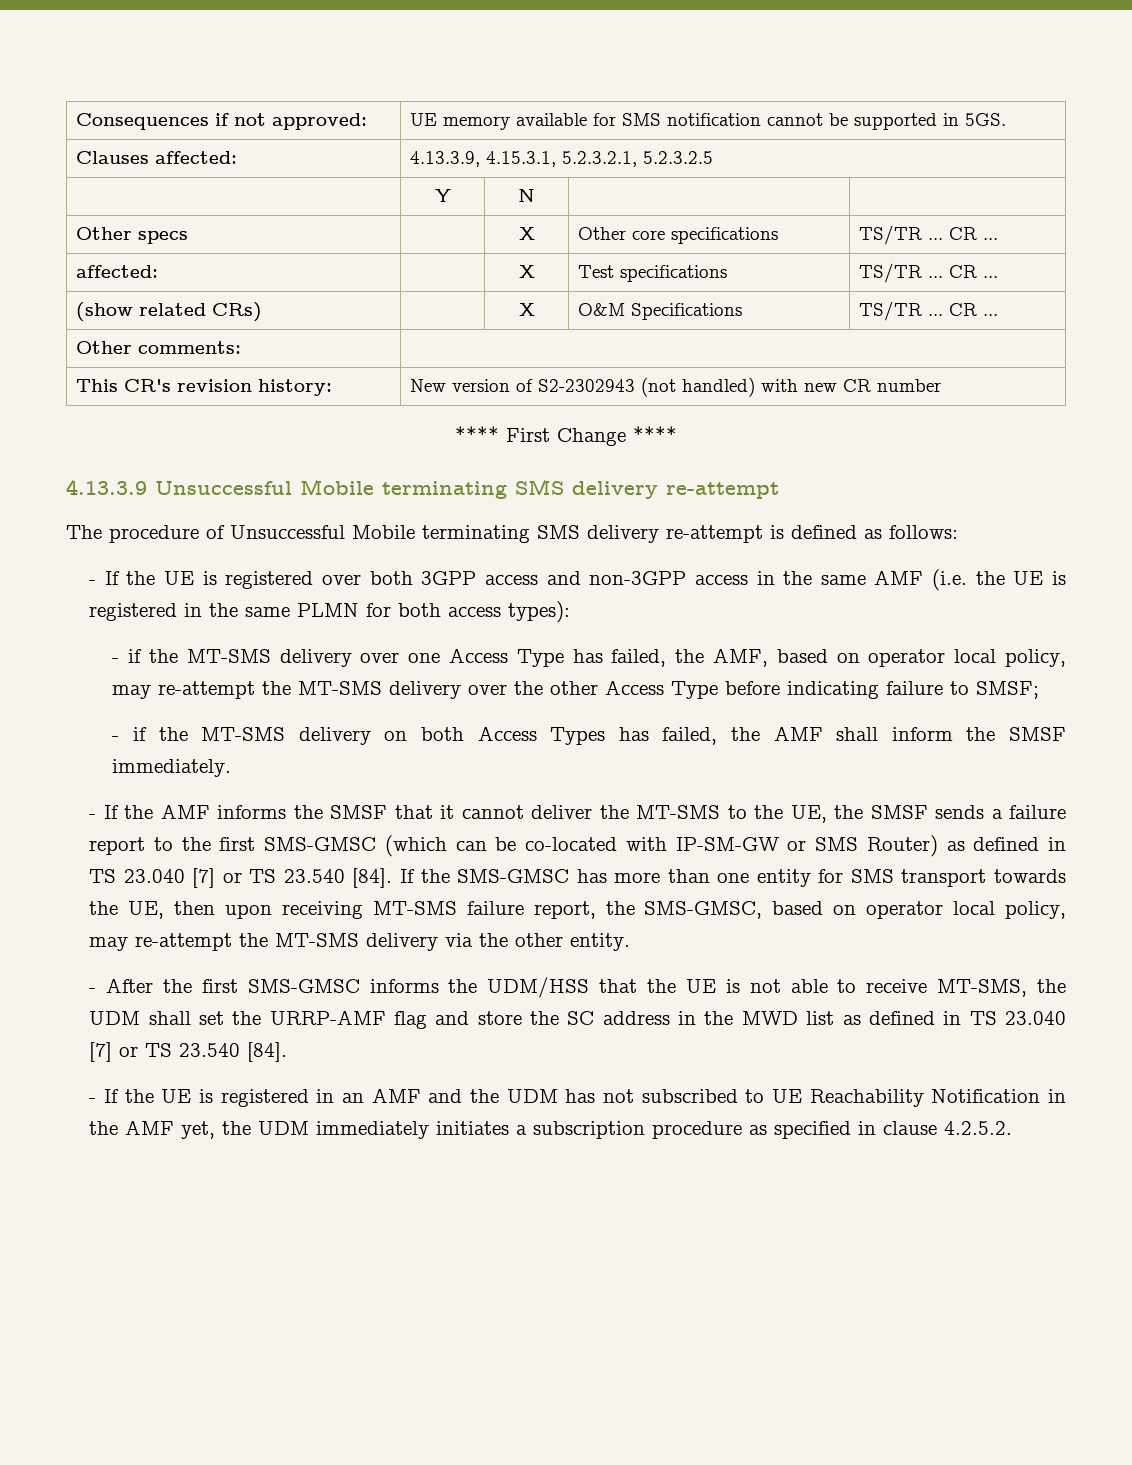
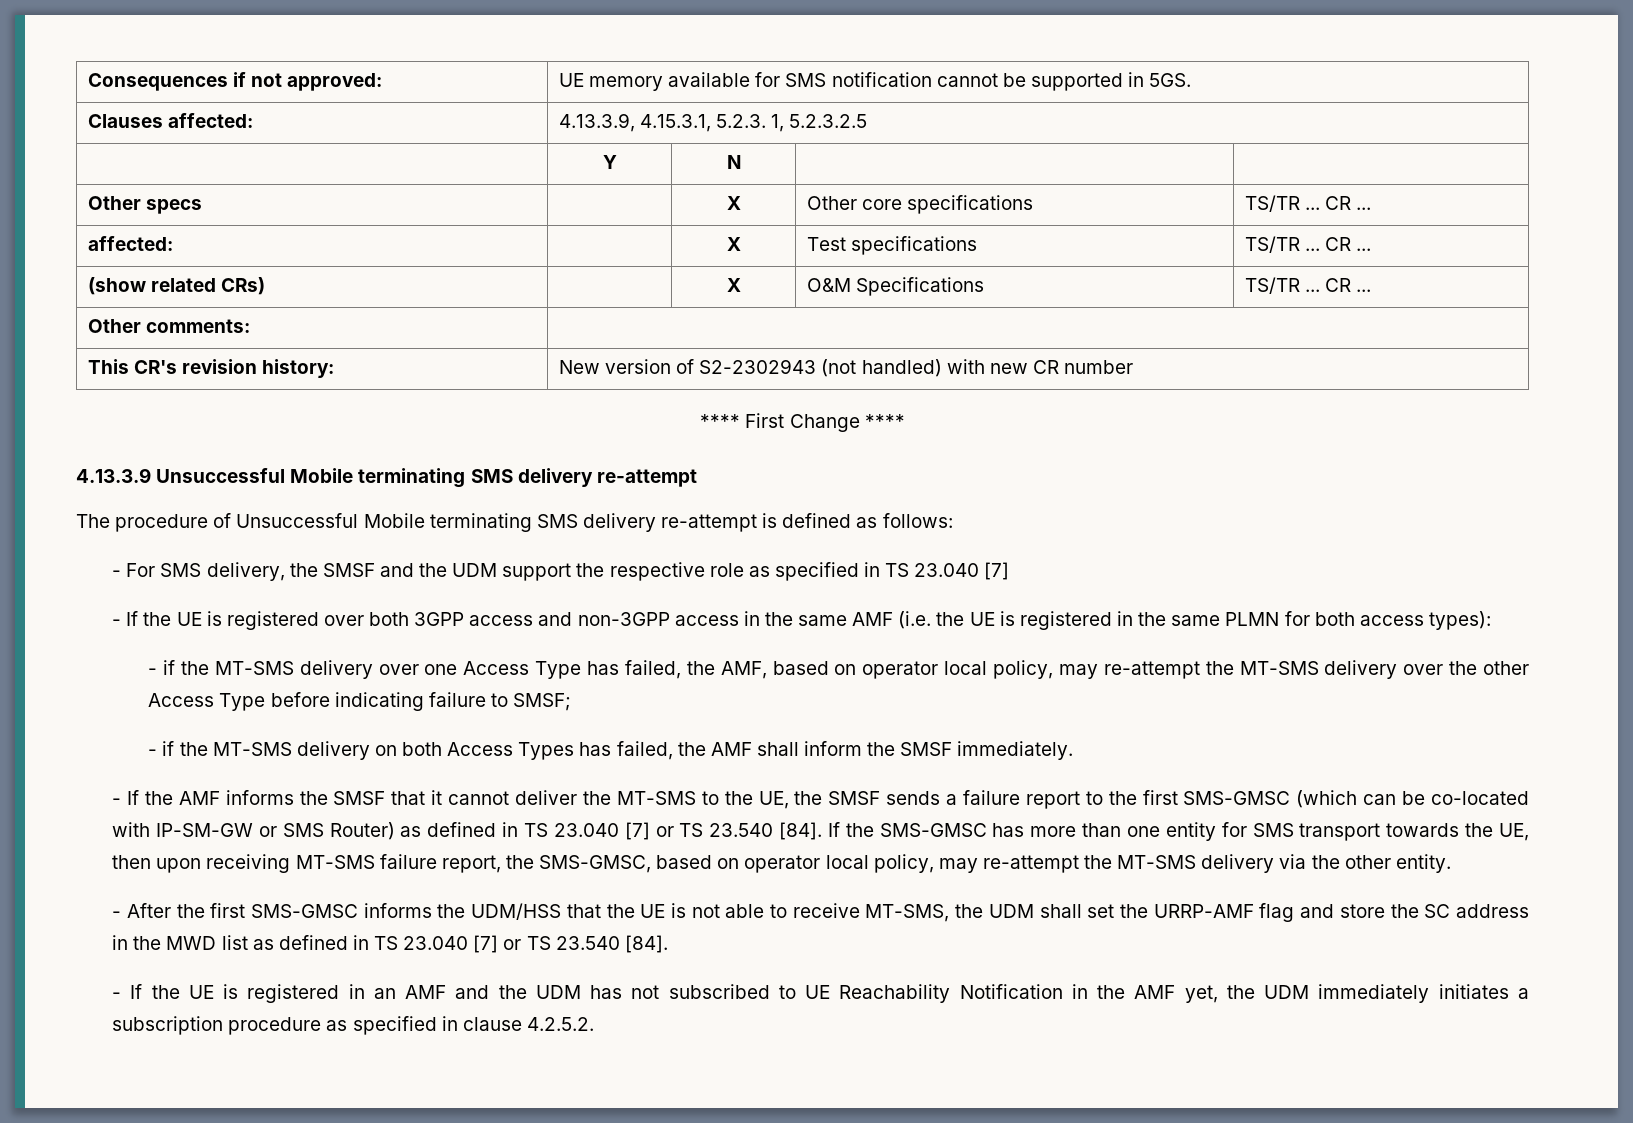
- Clauses affected: | 4.13.3.9, 4.15.3.1, 5.2.3.2.1, 5.2.3.2.5
+ Clauses affected: | 4.13.3.9, 4.15.3.1, 5.2.3. 1, 5.2.3.2.5
+ - For SMS delivery, the SMSF and the UDM support the respective role as specified in TS 23.040 [7]

